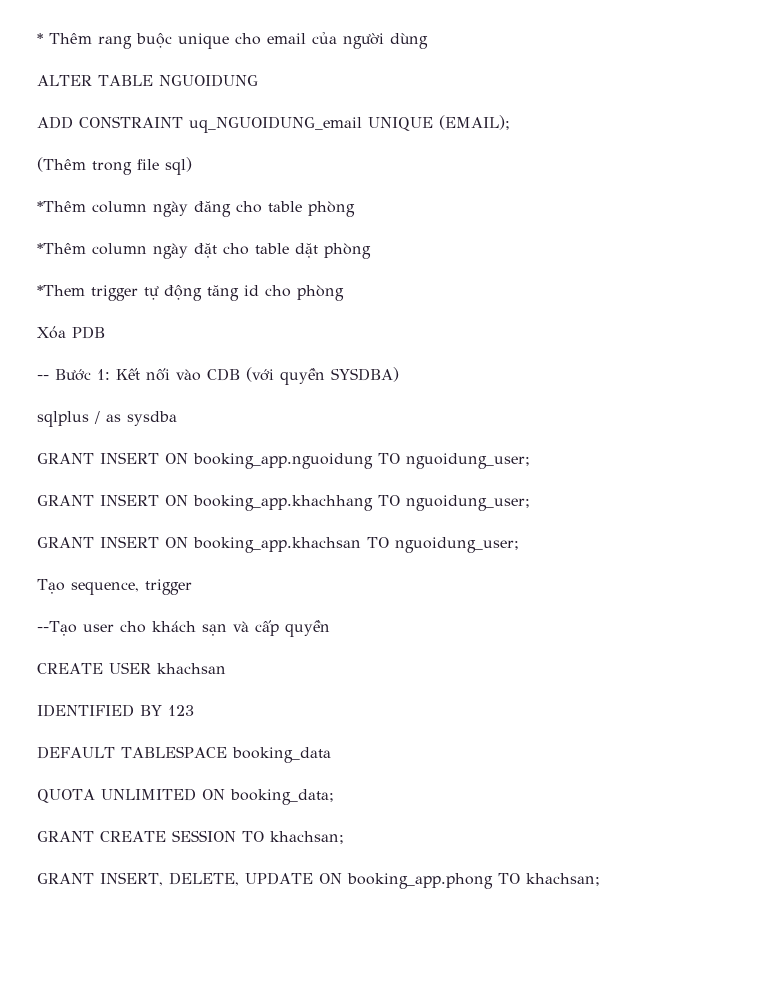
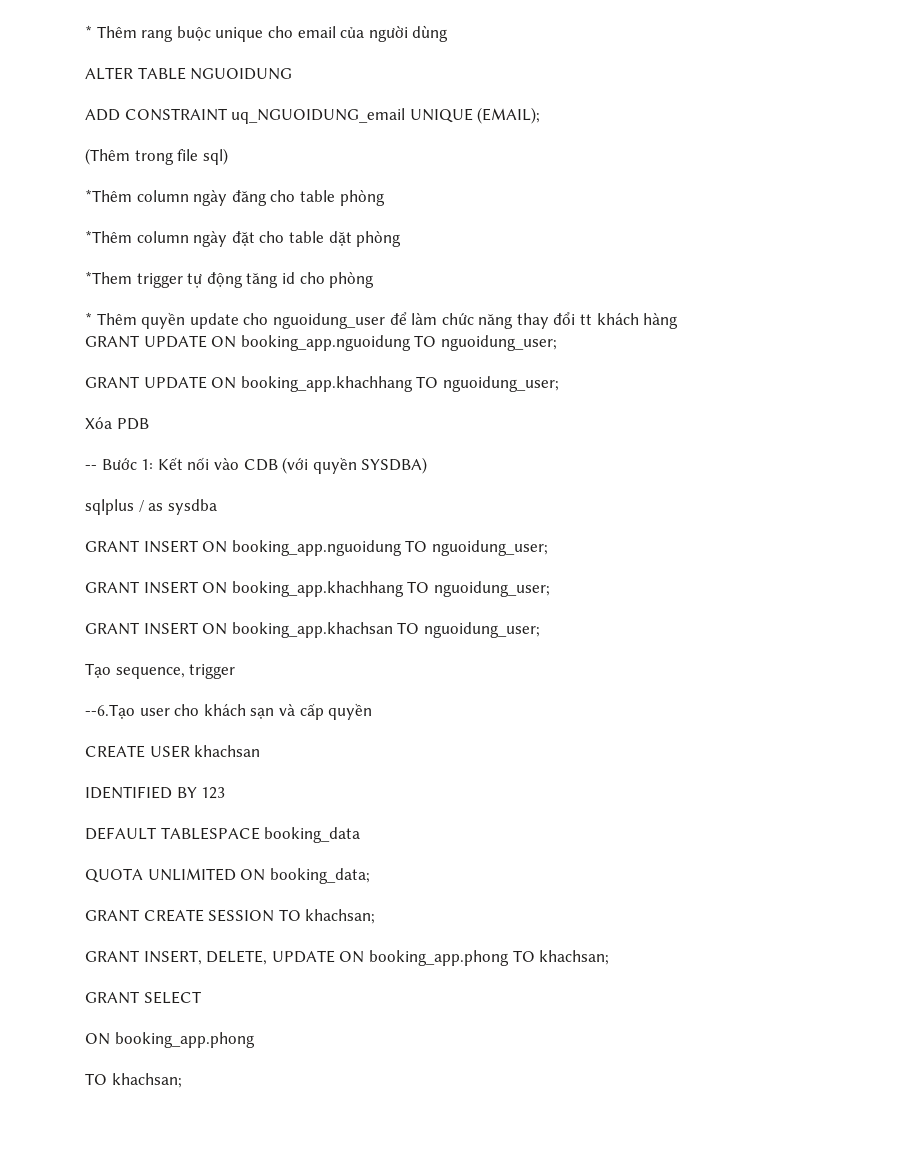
+ * Thêm quyền update cho nguoidung_user để làm chức năng thay đổi tt khách hàng
+ GRANT UPDATE ON booking_app.nguoidung TO nguoidung_user;
+ GRANT UPDATE ON booking_app.khachhang TO nguoidung_user;
- --Tạo user cho khách sạn và cấp quyền
+ --6.Tạo user cho khách sạn và cấp quyền
+ GRANT SELECT
+ ON booking_app.phong
+ TO khachsan;

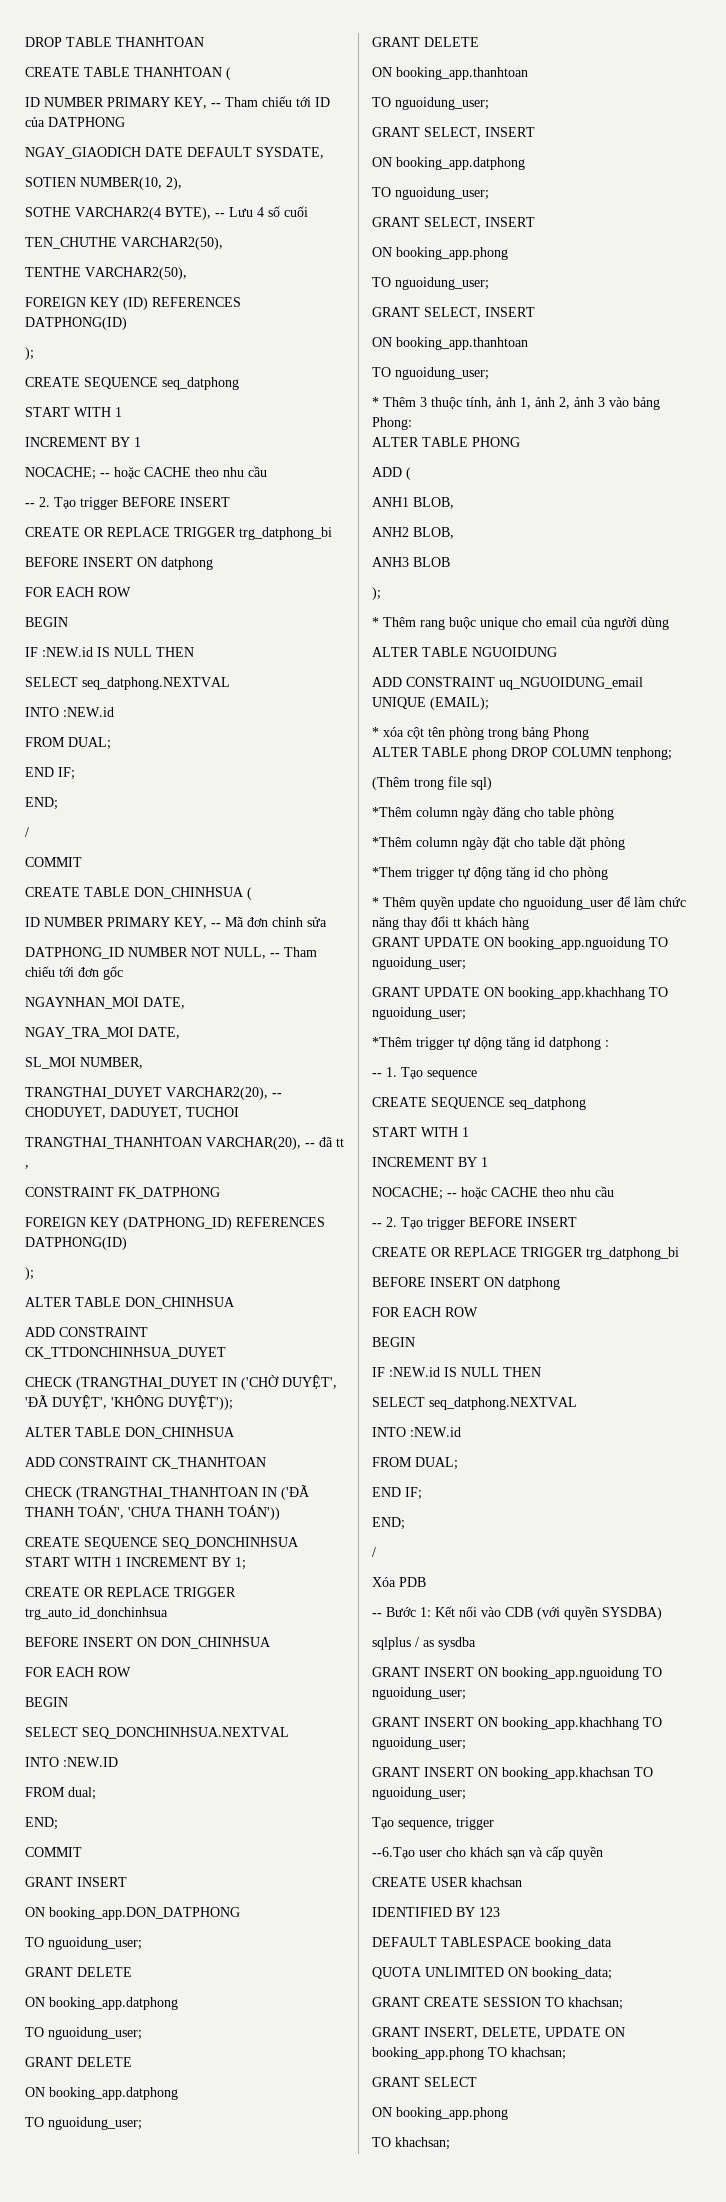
+ DROP TABLE THANHTOAN
+ CREATE TABLE THANHTOAN (
+ ID NUMBER PRIMARY KEY, -- Tham chiếu tới ID của DATPHONG
+ NGAY_GIAODICH DATE DEFAULT SYSDATE,
+ SOTIEN NUMBER(10, 2),
+ SOTHE VARCHAR2(4 BYTE), -- Lưu 4 số cuối
+ TEN_CHUTHE VARCHAR2(50),
+ TENTHE VARCHAR2(50),
+ FOREIGN KEY (ID) REFERENCES DATPHONG(ID)
+ );
+ CREATE SEQUENCE seq_datphong
+ START WITH 1
+ INCREMENT BY 1
+ NOCACHE; -- hoặc CACHE theo nhu cầu
+ -- 2. Tạo trigger BEFORE INSERT
+ CREATE OR REPLACE TRIGGER trg_datphong_bi
+ BEFORE INSERT ON datphong
+ FOR EACH ROW
+ BEGIN
+ IF :NEW.id IS NULL THEN
+ SELECT seq_datphong.NEXTVAL
+ INTO :NEW.id
+ FROM DUAL;
+ END IF;
+ END;
+ /
+ COMMIT
+ CREATE TABLE DON_CHINHSUA (
+ ID NUMBER PRIMARY KEY, -- Mã đơn chỉnh sửa
+ DATPHONG_ID NUMBER NOT NULL, -- Tham chiếu tới đơn gốc
+ NGAYNHAN_MOI DATE,
+ NGAY_TRA_MOI DATE,
+ SL_MOI NUMBER,
+ TRANGTHAI_DUYET VARCHAR2(20), -- CHODUYET, DADUYET, TUCHOI
+ TRANGTHAI_THANHTOAN VARCHAR(20), -- đã tt ,
+ CONSTRAINT FK_DATPHONG
+ FOREIGN KEY (DATPHONG_ID) REFERENCES DATPHONG(ID)
+ );
+ ALTER TABLE DON_CHINHSUA
+ ADD CONSTRAINT CK_TTDONCHINHSUA_DUYET
+ CHECK (TRANGTHAI_DUYET IN ('CHỜ DUYỆT', 'ĐÃ DUYỆT', 'KHÔNG DUYỆT'));
+ ALTER TABLE DON_CHINHSUA
+ ADD CONSTRAINT CK_THANHTOAN
+ CHECK (TRANGTHAI_THANHTOAN IN ('ĐÃ THANH TOÁN', 'CHƯA THANH TOÁN'))
+ CREATE SEQUENCE SEQ_DONCHINHSUA START WITH 1 INCREMENT BY 1;
+ CREATE OR REPLACE TRIGGER trg_auto_id_donchinhsua
+ BEFORE INSERT ON DON_CHINHSUA
+ FOR EACH ROW
+ BEGIN
+ SELECT SEQ_DONCHINHSUA.NEXTVAL
+ INTO :NEW.ID
+ FROM dual;
+ END;
+ COMMIT
+ GRANT INSERT
+ ON booking_app.DON_DATPHONG
+ TO nguoidung_user;
+ GRANT DELETE
+ ON booking_app.datphong
+ TO nguoidung_user;
+ GRANT DELETE
+ ON booking_app.datphong
+ TO nguoidung_user;
+ GRANT DELETE
+ ON booking_app.thanhtoan
+ TO nguoidung_user;
+ GRANT SELECT, INSERT
+ ON booking_app.datphong
+ TO nguoidung_user;
+ GRANT SELECT, INSERT
+ ON booking_app.phong
+ TO nguoidung_user;
+ GRANT SELECT, INSERT
+ ON booking_app.thanhtoan
+ TO nguoidung_user;
+ * Thêm 3 thuộc tính, ảnh 1, ảnh 2, ảnh 3 vào bảng Phong:
+ ALTER TABLE PHONG
+ ADD (
+ ANH1 BLOB,
+ ANH2 BLOB,
+ ANH3 BLOB
+ );
+ * xóa cột tên phòng trong bảng Phong
+ ALTER TABLE phong DROP COLUMN tenphong;
+ *Thêm trigger tự dộng tăng id datphong :
+ -- 1. Tạo sequence
+ CREATE SEQUENCE seq_datphong
+ START WITH 1
+ INCREMENT BY 1
+ NOCACHE; -- hoặc CACHE theo nhu cầu
+ -- 2. Tạo trigger BEFORE INSERT
+ CREATE OR REPLACE TRIGGER trg_datphong_bi
+ BEFORE INSERT ON datphong
+ FOR EACH ROW
+ BEGIN
+ IF :NEW.id IS NULL THEN
+ SELECT seq_datphong.NEXTVAL
+ INTO :NEW.id
+ FROM DUAL;
+ END IF;
+ END;
+ /

